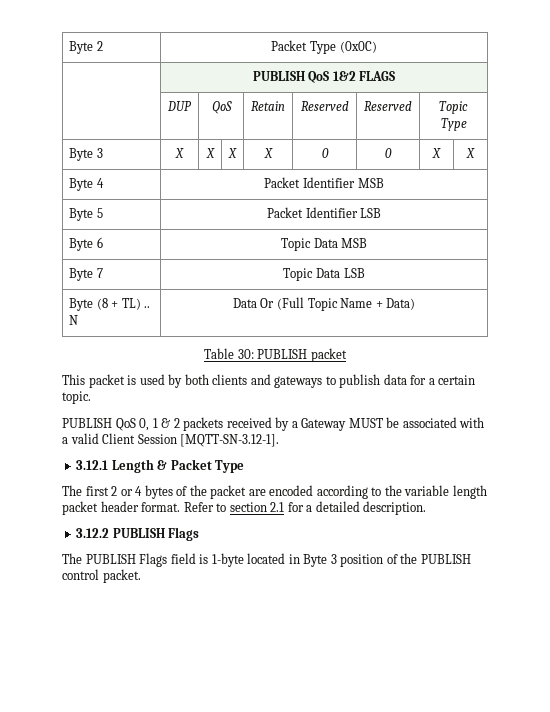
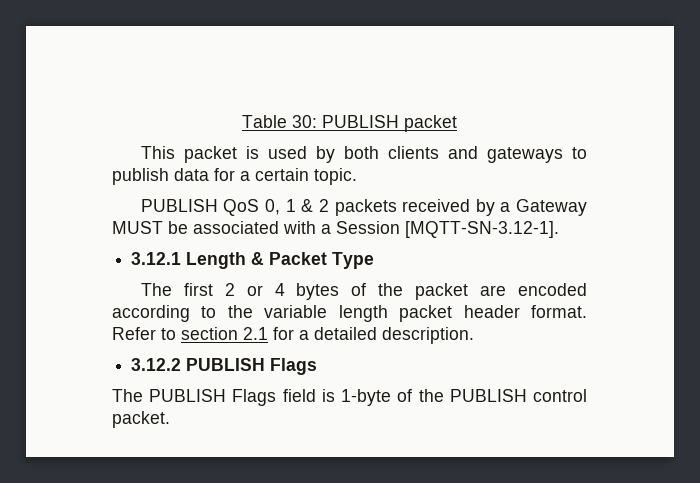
- Byte 2 | Packet Type (0x0C)
- | PUBLISH QoS 1&2 FLAGS
- | DUP | QoS | Retain | Reserved | Reserved | Topic Type
- Byte 3 | X | X | X | X | 0 | 0 | X | X
- Byte 4 | Packet Identifier MSB
- Byte 5 | Packet Identifier LSB
- Byte 6 | Topic Data MSB
- Byte 7 | Topic Data LSB
- Byte (8 + TL) .. N | Data Or (Full Topic Name + Data)
- PUBLISH QoS 0, 1 & 2 packets received by a Gateway MUST be associated with a valid Client Session [MQTT-SN-3.12-1].
+ PUBLISH QoS 0, 1 & 2 packets received by a Gateway MUST be associated with a Session [MQTT-SN-3.12-1].
- The PUBLISH Flags field is 1-byte located in Byte 3 position of the PUBLISH control packet.
+ The PUBLISH Flags field is 1-byte of the PUBLISH control packet.

